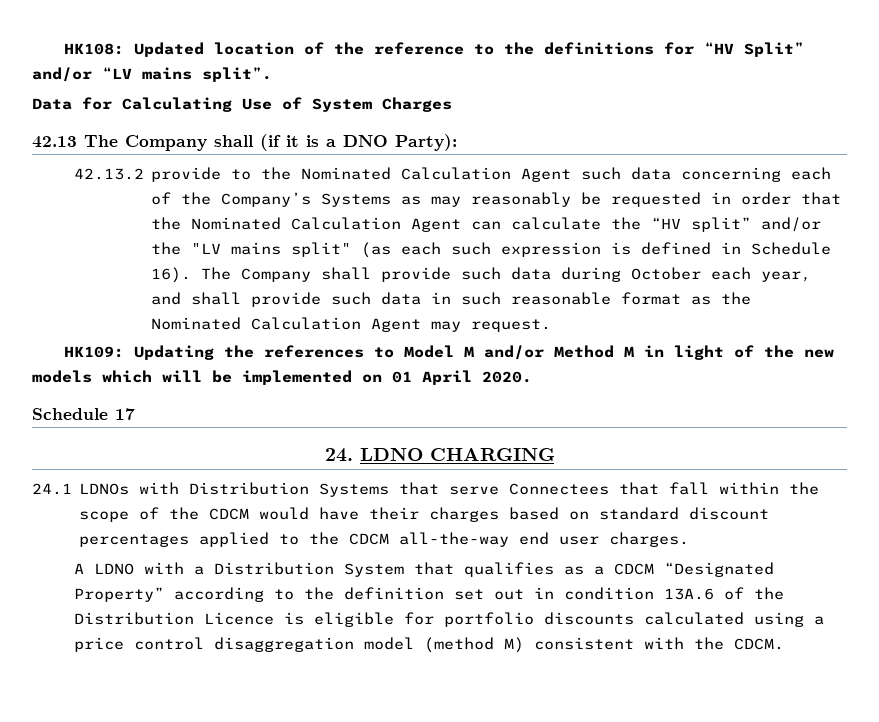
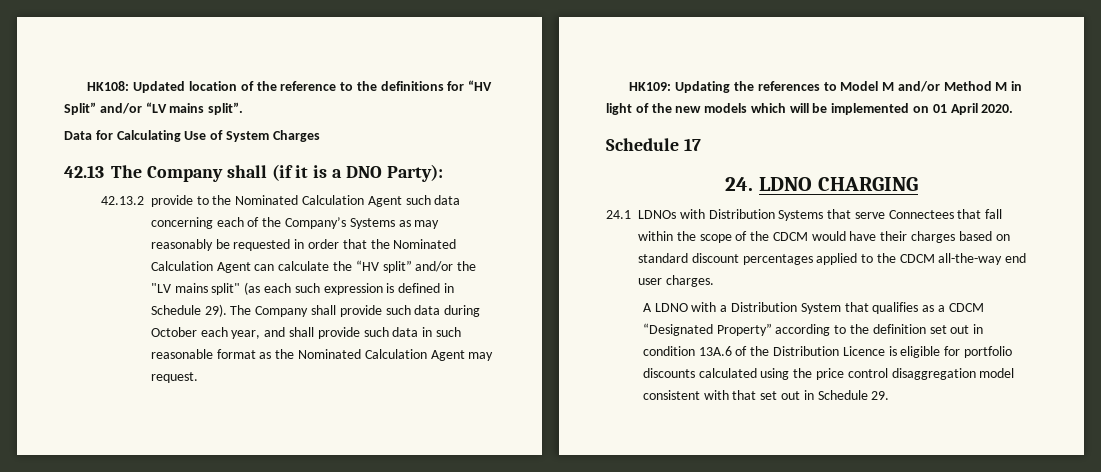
- 42.13.2 provide to the Nominated Calculation Agent such data concerning each of the Company’s Systems as may reasonably be requested in order that the Nominated Calculation Agent can calculate the “HV split” and/or the "LV mains split" (as each such expression is defined in Schedule 16).
+ 42.13.2 provide to the Nominated Calculation Agent such data concerning each of the Company’s Systems as may reasonably be requested in order that the Nominated Calculation Agent can calculate the “HV split” and/or the "LV mains split" (as each such expression is defined in Schedule 29).
- A LDNO with a Distribution System that qualifies as a CDCM “Designated Property” according to the definition set out in condition 13A.6 of the Distribution Licence is eligible for portfolio discounts calculated using a price control disaggregation model (method M) consistent with the CDCM.
+ A LDNO with a Distribution System that qualifies as a CDCM “Designated Property” according to the definition set out in condition 13A.6 of the Distribution Licence is eligible for portfolio discounts calculated using the price control disaggregation model consistent with that set out in Schedule 29.

